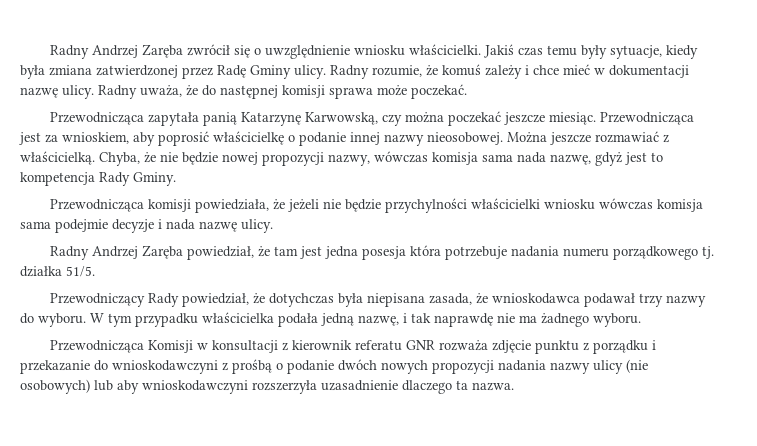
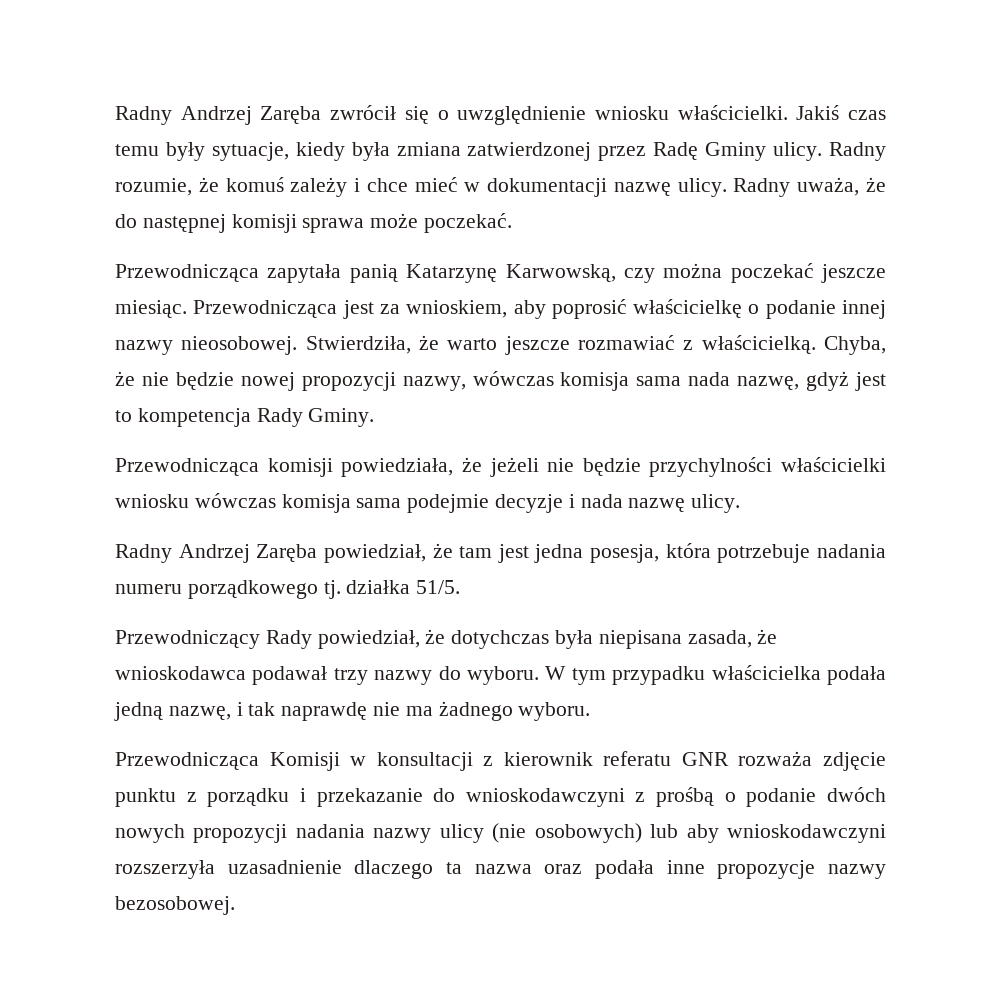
- Można jeszcze rozmawiać z właścicielką.
+ Stwierdziła, że warto jeszcze rozmawiać z właścicielką.
- Radny Andrzej Zaręba powiedział, że tam jest jedna posesja która potrzebuje nadania numeru porządkowego tj. działka 51/5.
+ Radny Andrzej Zaręba powiedział, że tam jest jedna posesja, która potrzebuje nadania numeru porządkowego tj. działka 51/5.
- Przewodnicząca Komisji w konsultacji z kierownik referatu GNR rozważa zdjęcie punktu z porządku i przekazanie do wnioskodawczyni z prośbą o podanie dwóch nowych propozycji nadania nazwy ulicy (nie osobowych) lub aby wnioskodawczyni rozszerzyła uzasadnienie dlaczego ta nazwa.
+ Przewodnicząca Komisji w konsultacji z kierownik referatu GNR rozważa zdjęcie punktu z porządku i przekazanie do wnioskodawczyni z prośbą o podanie dwóch nowych propozycji nadania nazwy ulicy (nie osobowych) lub aby wnioskodawczyni rozszerzyła uzasadnienie dlaczego ta nazwa oraz podała inne propozycje nazwy bezosobowej.

